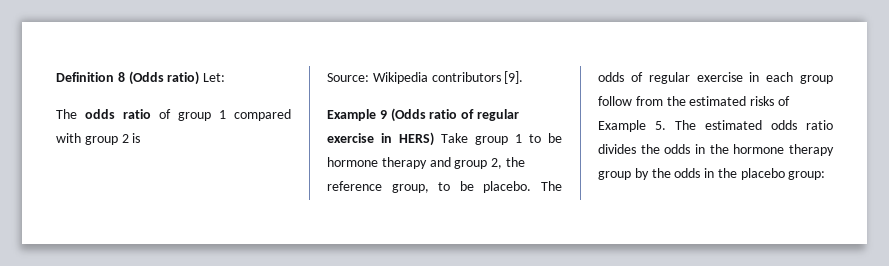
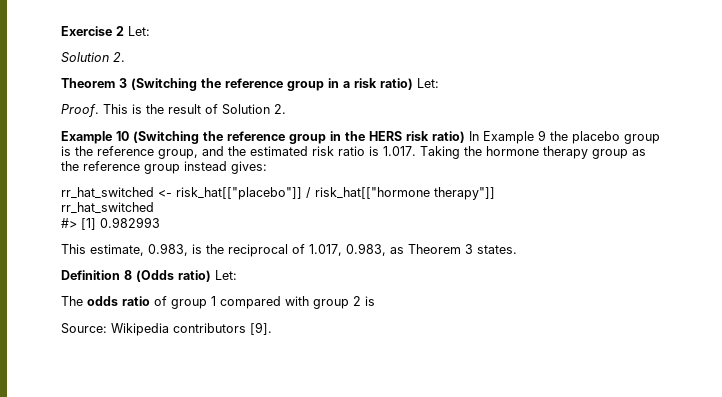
+ Exercise 2 Let:
+ Solution 2.
+ Theorem 3 (Switching the reference group in a risk ratio) Let:
+ Proof. This is the result of Solution 2.
+ Example 10 (Switching the reference group in the HERS risk ratio) In Example 9 the placebo group is the reference group, and the estimated risk ratio is 1.017. Taking the hormone therapy group as the reference group instead gives:
+ rr_hat_switched <- risk_hat[["placebo"]] / risk_hat[["hormone therapy"]]
+ rr_hat_switched
+ #> [1] 0.982993
+ This estimate, 0.983, is the reciprocal of 1.017, 0.983, as Theorem 3 states.
- Example 9 (Odds ratio of regular exercise in HERS) Take group 1 to be hormone therapy and group 2, the reference group, to be placebo. The odds of regular exercise in each group follow from the estimated risks of Example 5. The estimated odds ratio divides the odds in the hormone therapy group by the odds in the placebo group:

